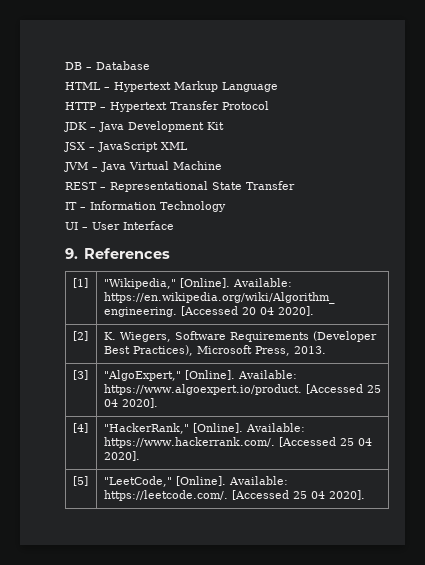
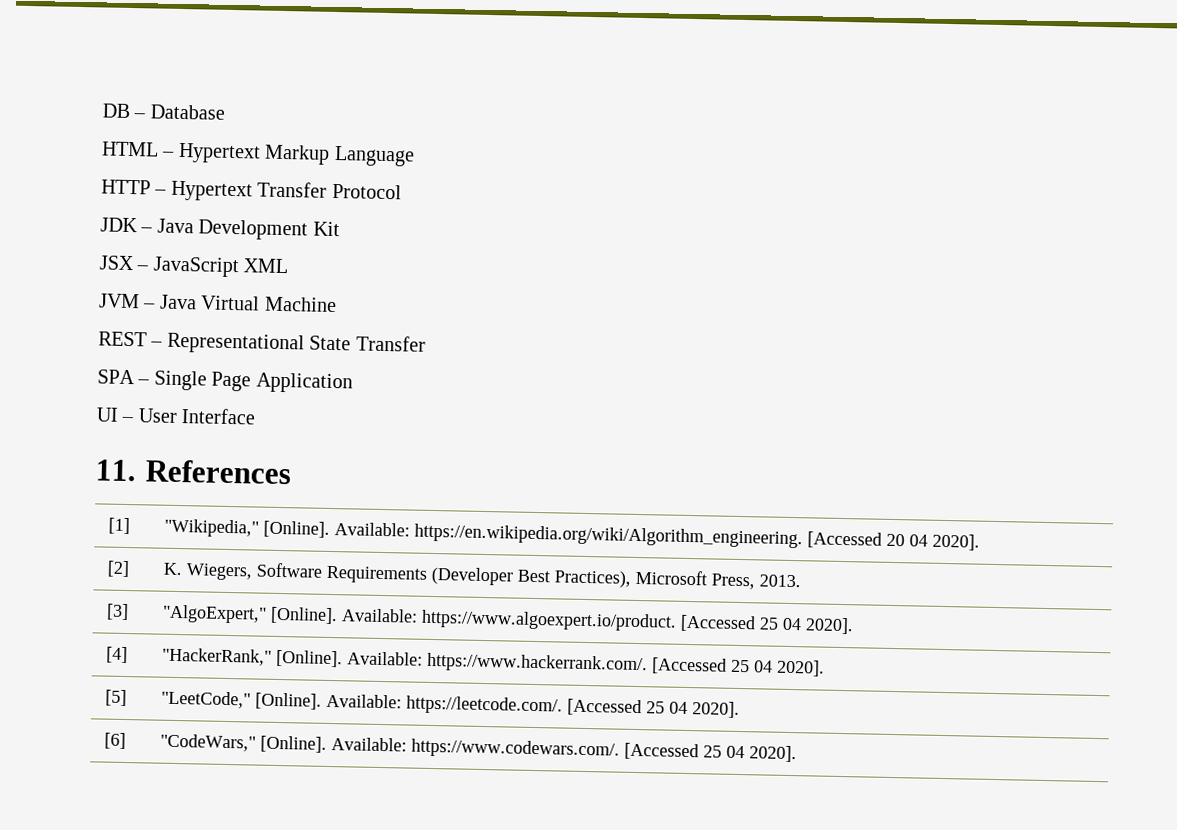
- IT – Information Technology
+ SPA – Single Page Application
- 9. References
+ 11. References
+ [6] | "CodeWars," [Online]. Available: https://www.codewars.com/. [Accessed 25 04 2020].

